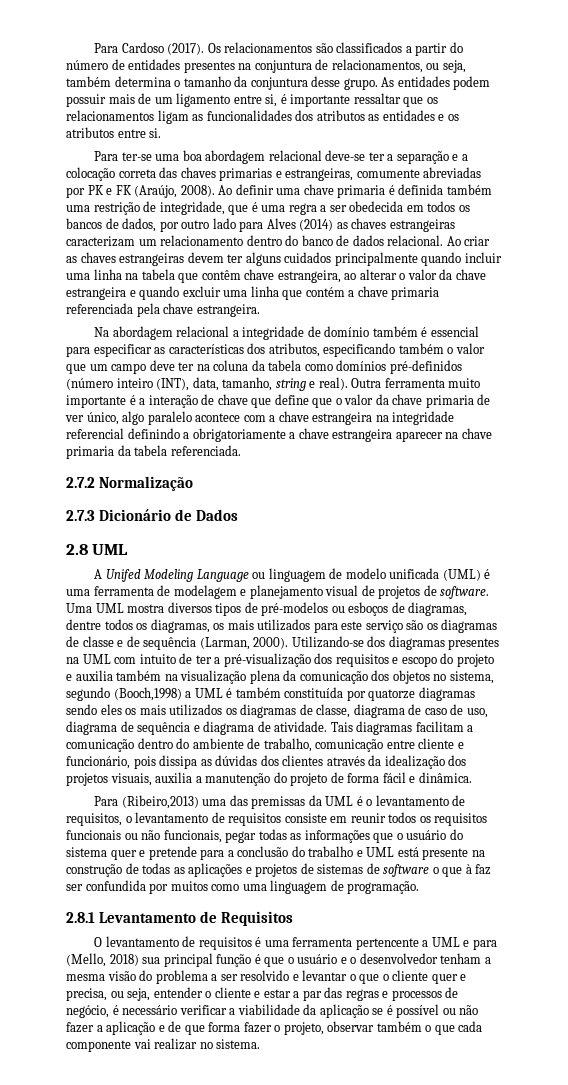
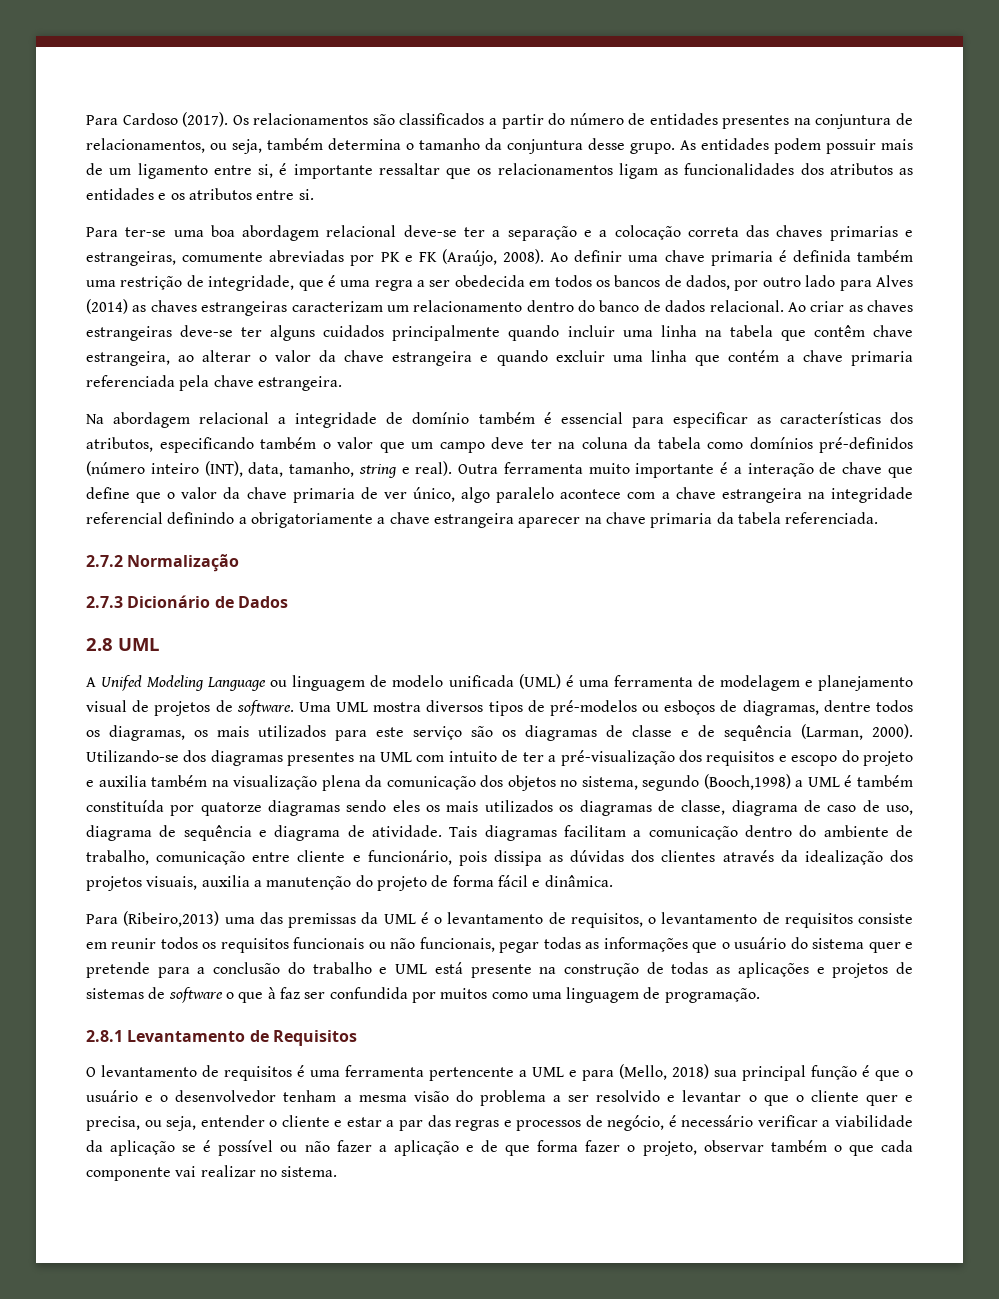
- Ao criar as chaves estrangeiras devem ter alguns cuidados principalmente quando incluir uma linha na tabela que contêm chave estrangeira, ao alterar o valor da chave estrangeira e quando excluir uma linha que contém a chave primaria referenciada pela chave estrangeira.
+ Ao criar as chaves estrangeiras deve-se ter alguns cuidados principalmente quando incluir uma linha na tabela que contêm chave estrangeira, ao alterar o valor da chave estrangeira e quando excluir uma linha que contém a chave primaria referenciada pela chave estrangeira.

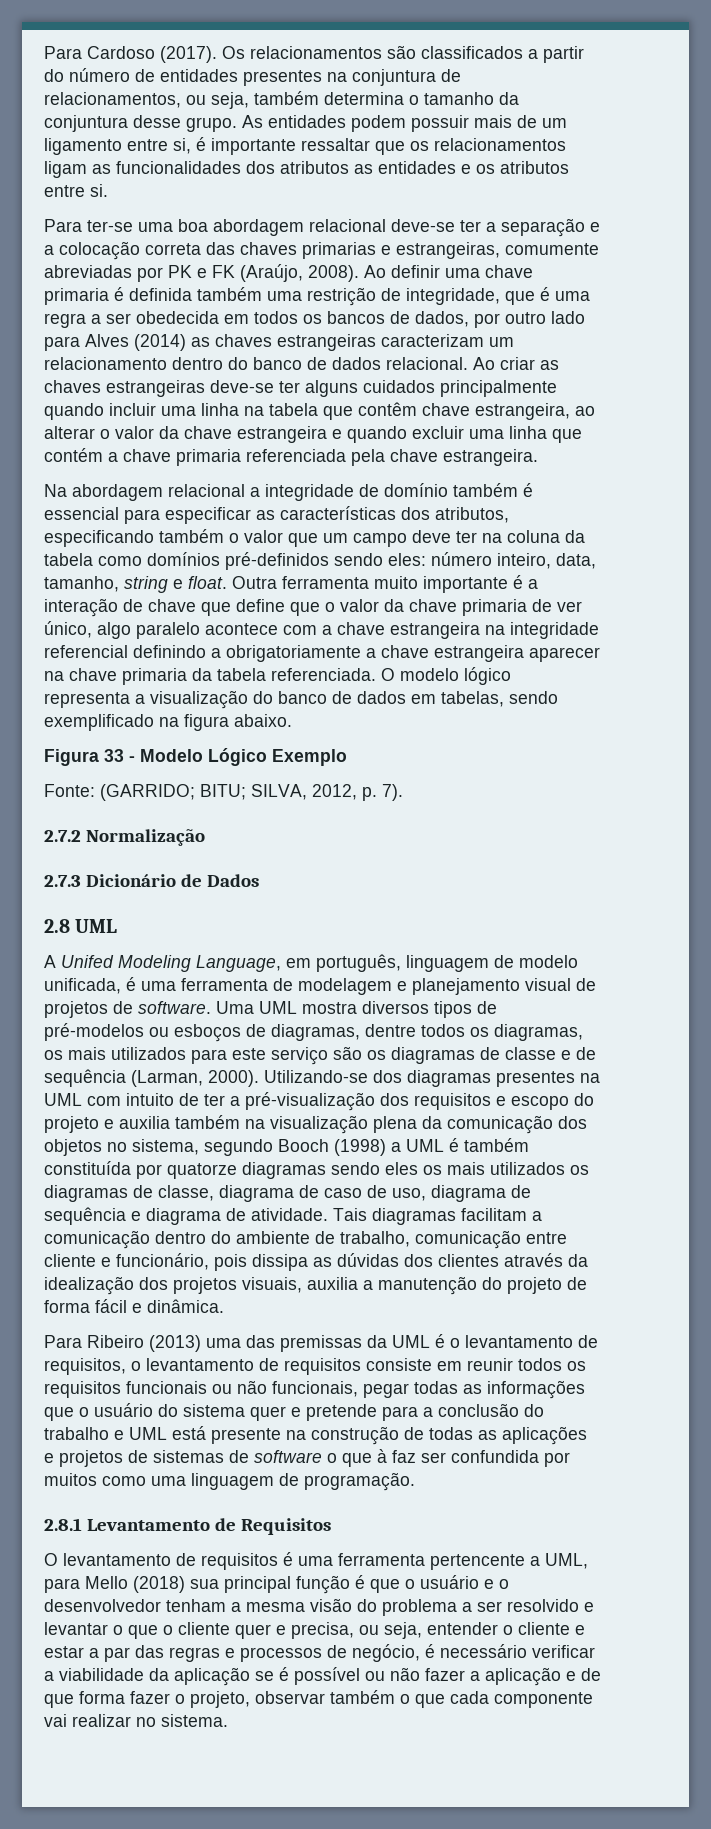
- Na abordagem relacional a integridade de domínio também é essencial para especificar as características dos atributos, especificando também o valor que um campo deve ter na coluna da tabela como domínios pré-definidos (número inteiro (INT), data, tamanho, string e real).
+ Na abordagem relacional a integridade de domínio também é essencial para especificar as características dos atributos, especificando também o valor que um campo deve ter na coluna da tabela como domínios pré-definidos sendo eles: número inteiro, data, tamanho, string e float.
+ O modelo lógico representa a visualização do banco de dados em tabelas, sendo exemplificado na figura abaixo.
+ Figura 33 - Modelo Lógico Exemplo
+ Fonte: (GARRIDO; BITU; SILVA, 2012, p. 7).
- A Unifed Modeling Language ou linguagem de modelo unificada (UML) é uma ferramenta de modelagem e planejamento visual de projetos de software.
+ A Unifed Modeling Language, em português, linguagem de modelo unificada, é uma ferramenta de modelagem e planejamento visual de projetos de software.
- Utilizando-se dos diagramas presentes na UML com intuito de ter a pré-visualização dos requisitos e escopo do projeto e auxilia também na visualização plena da comunicação dos objetos no sistema, segundo (Booch,1998) a UML é também constituída por quatorze diagramas sendo eles os mais utilizados os diagramas de classe, diagrama de caso de uso, diagrama de sequência e diagrama de atividade.
+ Utilizando-se dos diagramas presentes na UML com intuito de ter a pré-visualização dos requisitos e escopo do projeto e auxilia também na visualização plena da comunicação dos objetos no sistema, segundo Booch (1998) a UML é também constituída por quatorze diagramas sendo eles os mais utilizados os diagramas de classe, diagrama de caso de uso, diagrama de sequência e diagrama de atividade.
- Para (Ribeiro,2013) uma das premissas da UML é o levantamento de requisitos, o levantamento de requisitos consiste em reunir todos os requisitos funcionais ou não funcionais, pegar todas as informações que o usuário do sistema quer e pretende para a conclusão do trabalho e UML está presente na construção de todas as aplicações e projetos de sistemas de software o que à faz ser confundida por muitos como uma linguagem de programação.
+ Para Ribeiro (2013) uma das premissas da UML é o levantamento de requisitos, o levantamento de requisitos consiste em reunir todos os requisitos funcionais ou não funcionais, pegar todas as informações que o usuário do sistema quer e pretende para a conclusão do trabalho e UML está presente na construção de todas as aplicações e projetos de sistemas de software o que à faz ser confundida por muitos como uma linguagem de programação.
- O levantamento de requisitos é uma ferramenta pertencente a UML e para (Mello, 2018) sua principal função é que o usuário e o desenvolvedor tenham a mesma visão do problema a ser resolvido e levantar o que o cliente quer e precisa, ou seja, entender o cliente e estar a par das regras e processos de negócio, é necessário verificar a viabilidade da aplicação se é possível ou não fazer a aplicação e de que forma fazer o projeto, observar também o que cada componente vai realizar no sistema.
+ O levantamento de requisitos é uma ferramenta pertencente a UML, para Mello (2018) sua principal função é que o usuário e o desenvolvedor tenham a mesma visão do problema a ser resolvido e levantar o que o cliente quer e precisa, ou seja, entender o cliente e estar a par das regras e processos de negócio, é necessário verificar a viabilidade da aplicação se é possível ou não fazer a aplicação e de que forma fazer o projeto, observar também o que cada componente vai realizar no sistema.

